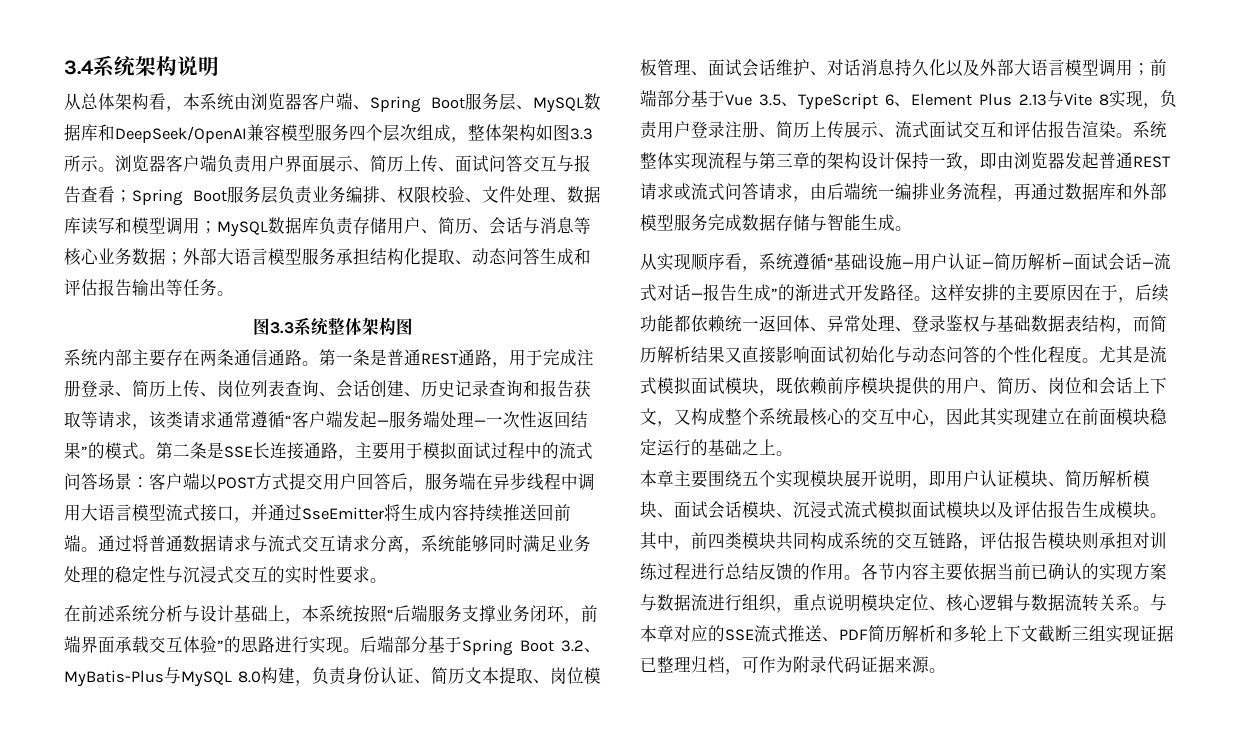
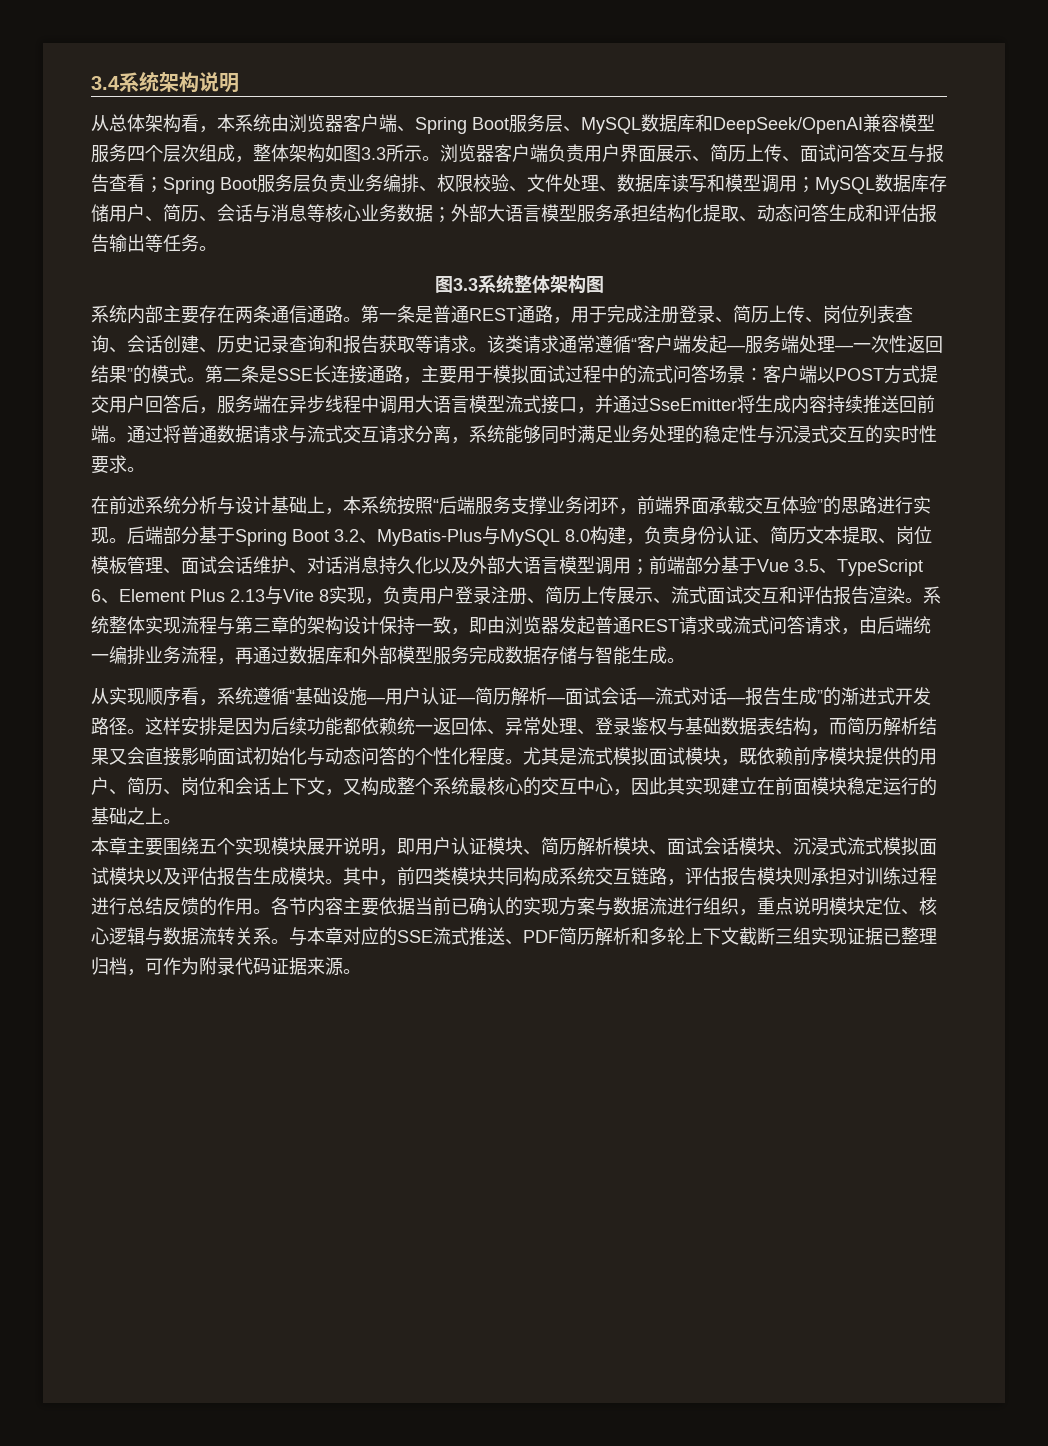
- MySQL数据库负责存储用户、简历、会话与消息等核心业务数据；
+ MySQL数据库存储用户、简历、会话与消息等核心业务数据；
- 第一条是普通REST通路，用于完成注册登录、简历上传、岗位列表查询、会话创建、历史记录查询和报告获取等请求，该类请求通常遵循“客户端发起—服务端处理—一次性返回结果”的模式。
+ 第一条是普通REST通路，用于完成注册登录、简历上传、岗位列表查询、会话创建、历史记录查询和报告获取等请求。该类请求通常遵循“客户端发起—服务端处理—一次性返回结果”的模式。
- 这样安排的主要原因在于，后续功能都依赖统一返回体、异常处理、登录鉴权与基础数据表结构，而简历解析结果又直接影响面试初始化与动态问答的个性化程度。
+ 这样安排是因为后续功能都依赖统一返回体、异常处理、登录鉴权与基础数据表结构，而简历解析结果又会直接影响面试初始化与动态问答的个性化程度。
- 其中，前四类模块共同构成系统的交互链路，评估报告模块则承担对训练过程进行总结反馈的作用。
+ 其中，前四类模块共同构成系统交互链路，评估报告模块则承担对训练过程进行总结反馈的作用。

